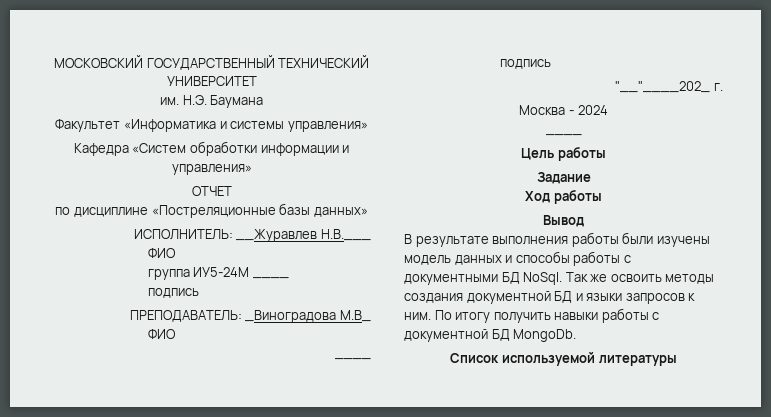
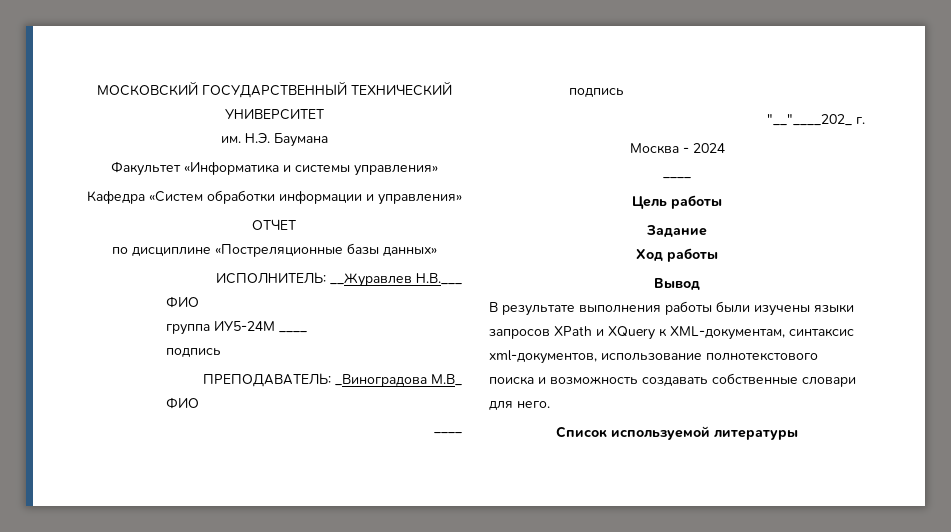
- В результате выполнения работы были изучены модель данных и способы работы с документными БД NoSql. Так же освоить методы создания документной БД и языки запросов к ним. По итогу получить навыки работы с документной БД MongoDb.
+ В результате выполнения работы были изучены языки запросов XPath и XQuery к XML-документам, синтаксис xml-документов, использование полнотекстового поиска и возможность создавать собственные словари для него.

